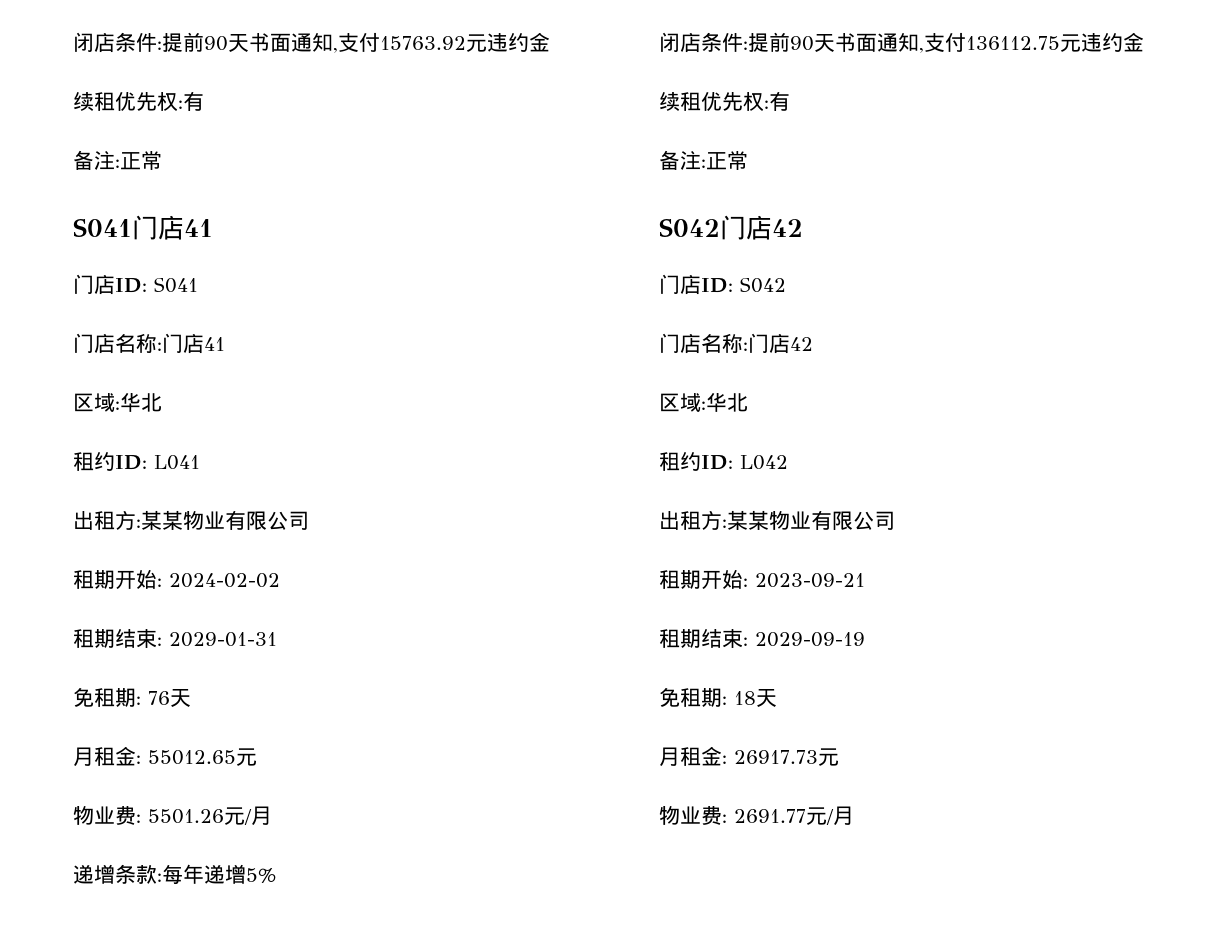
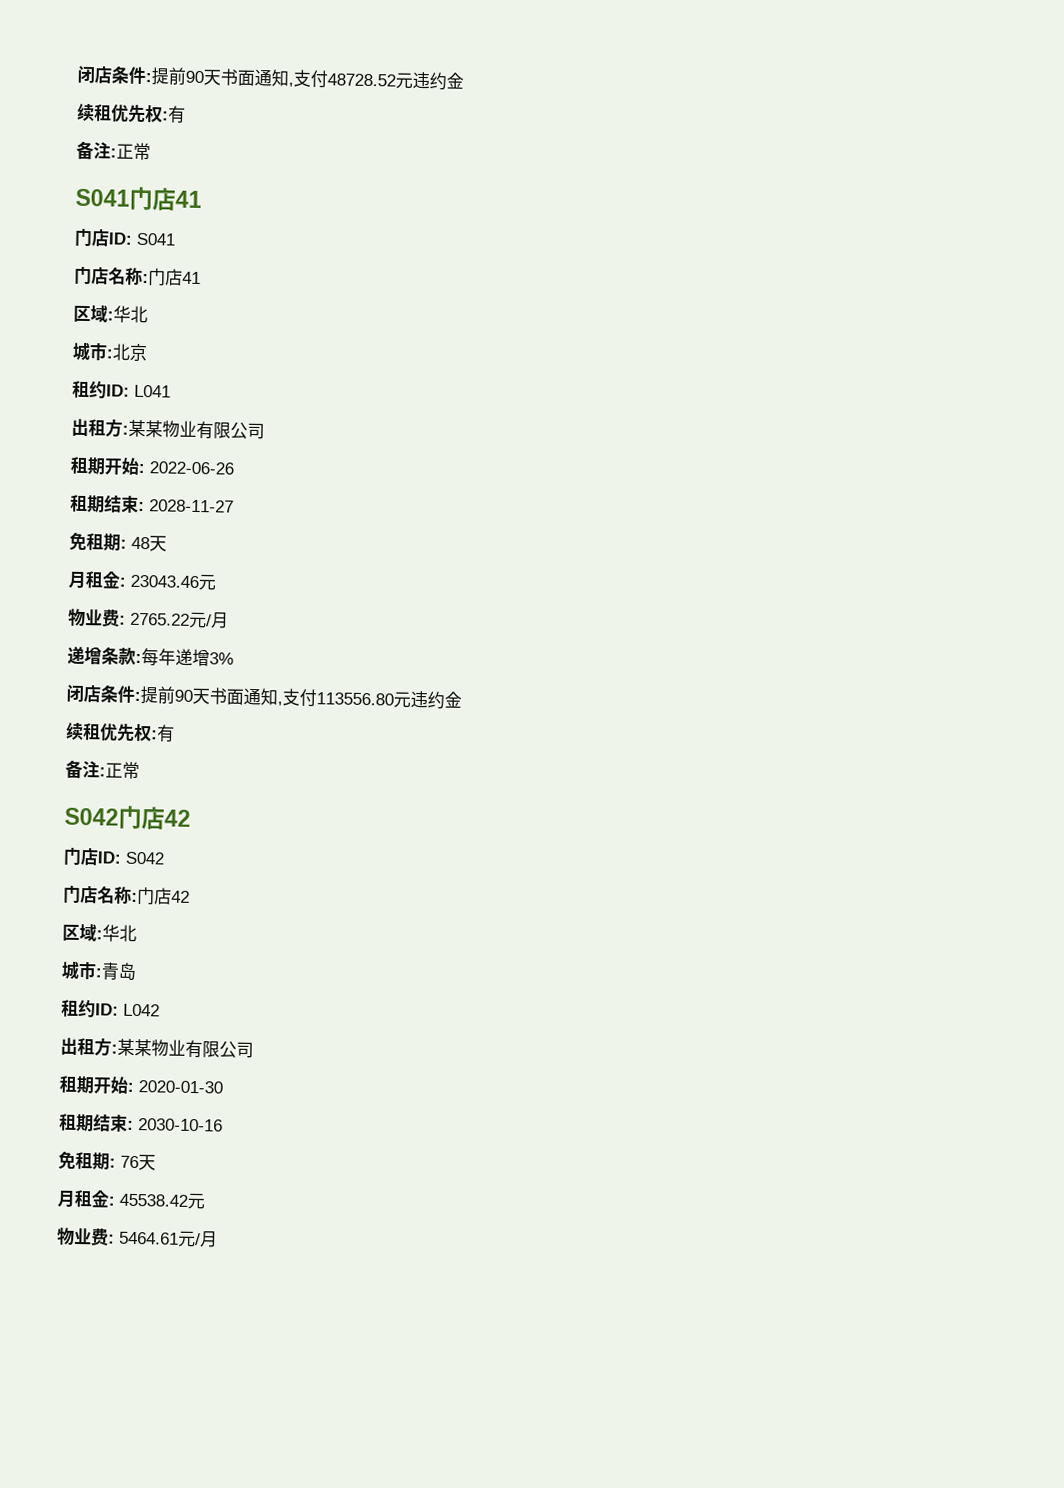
- 闭店条件:提前90天书面通知,支付15763.92元违约金
+ 闭店条件:提前90天书面通知,支付48728.52元违约金
+ 城市:北京
- 租期开始: 2024-02-02
- 租期结束: 2029-01-31
- 免租期: 76天
- 月租金: 55012.65元
- 物业费: 5501.26元/月
+ 租期开始: 2022-06-26
+ 租期结束: 2028-11-27
+ 免租期: 48天
+ 月租金: 23043.46元
+ 物业费: 2765.22元/月
- 递增条款:每年递增5%
+ 递增条款:每年递增3%
- 闭店条件:提前90天书面通知,支付136112.75元违约金
+ 闭店条件:提前90天书面通知,支付113556.80元违约金
+ 城市:青岛
- 租期开始: 2023-09-21
- 租期结束: 2029-09-19
- 免租期: 18天
- 月租金: 26917.73元
- 物业费: 2691.77元/月
+ 租期开始: 2020-01-30
+ 租期结束: 2030-10-16
+ 免租期: 76天
+ 月租金: 45538.42元
+ 物业费: 5464.61元/月

